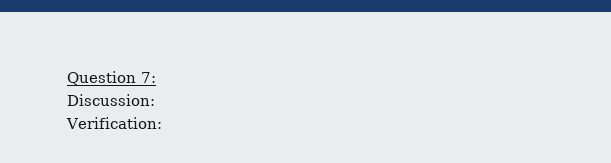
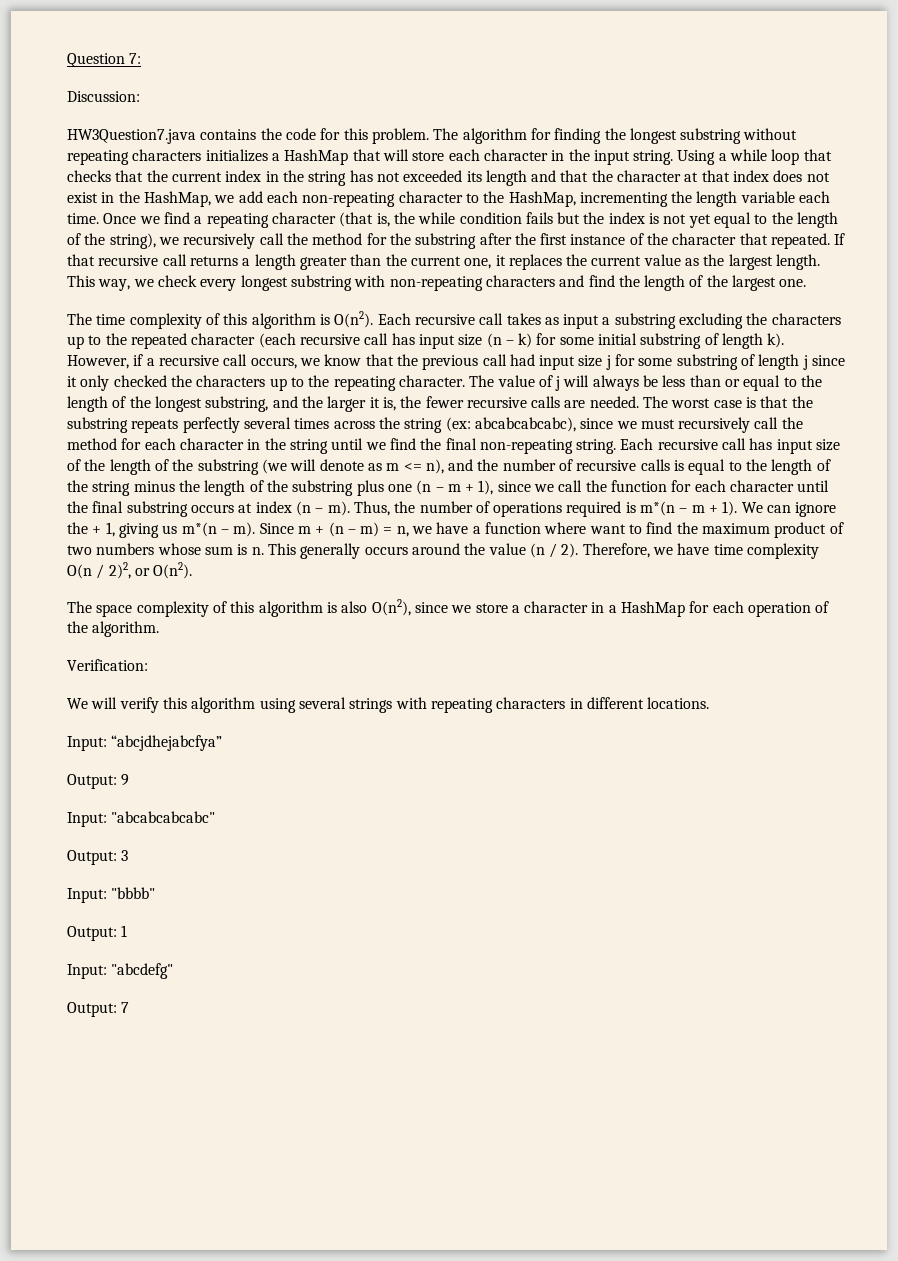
+ HW3Question7.java contains the code for this problem. The algorithm for finding the longest substring without repeating characters initializes a HashMap that will store each character in the input string. Using a while loop that checks that the current index in the string has not exceeded its length and that the character at that index does not exist in the HashMap, we add each non-repeating character to the HashMap, incrementing the length variable each time. Once we find a repeating character (that is, the while condition fails but the index is not yet equal to the length of the string), we recursively call the method for the substring after the first instance of the character that repeated. If that recursive call returns a length greater than the current one, it replaces the current value as the largest length. This way, we check every longest substring with non-repeating characters and find the length of the largest one.
+ The time complexity of this algorithm is O(n2). Each recursive call takes as input a substring excluding the characters up to the repeated character (each recursive call has input size (n – k) for some initial substring of length k). However, if a recursive call occurs, we know that the previous call had input size j for some substring of length j since it only checked the characters up to the repeating character. The value of j will always be less than or equal to the length of the longest substring, and the larger it is, the fewer recursive calls are needed. The worst case is that the substring repeats perfectly several times across the string (ex: abcabcabcabc), since we must recursively call the method for each character in the string until we find the final non-repeating string. Each recursive call has input size of the length of the substring (we will denote as m <= n), and the number of recursive calls is equal to the length of the string minus the length of the substring plus one (n – m + 1), since we call the function for each character until the final substring occurs at index (n – m). Thus, the number of operations required is m*(n – m + 1). We can ignore the + 1, giving us m*(n – m). Since m + (n – m) = n, we have a function where want to find the maximum product of two numbers whose sum is n. This generally occurs around the value (n / 2). Therefore, we have time complexity O(n / 2)2, or O(n2).
+ The space complexity of this algorithm is also O(n2), since we store a character in a HashMap for each operation of the algorithm.
  Verification:
+ We will verify this algorithm using several strings with repeating characters in different locations.
+ Input: “abcjdhejabcfya”
+ Output: 9
+ Input: "abcabcabcabc"
+ Output: 3
+ Input: "bbbb"
+ Output: 1
+ Input: "abcdefg"
+ Output: 7

